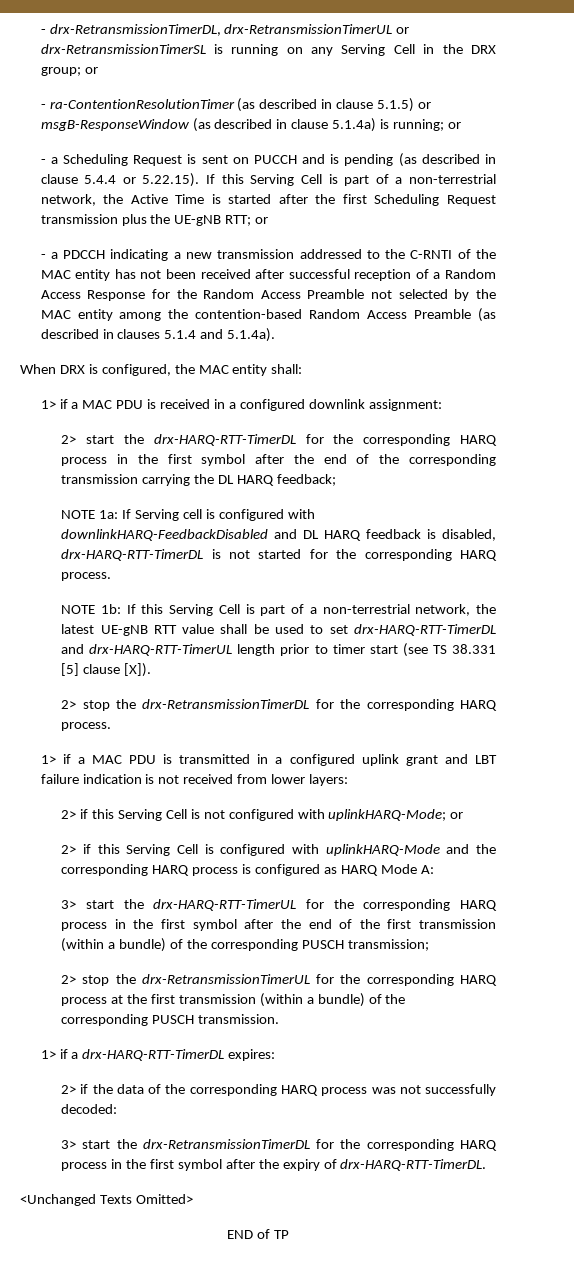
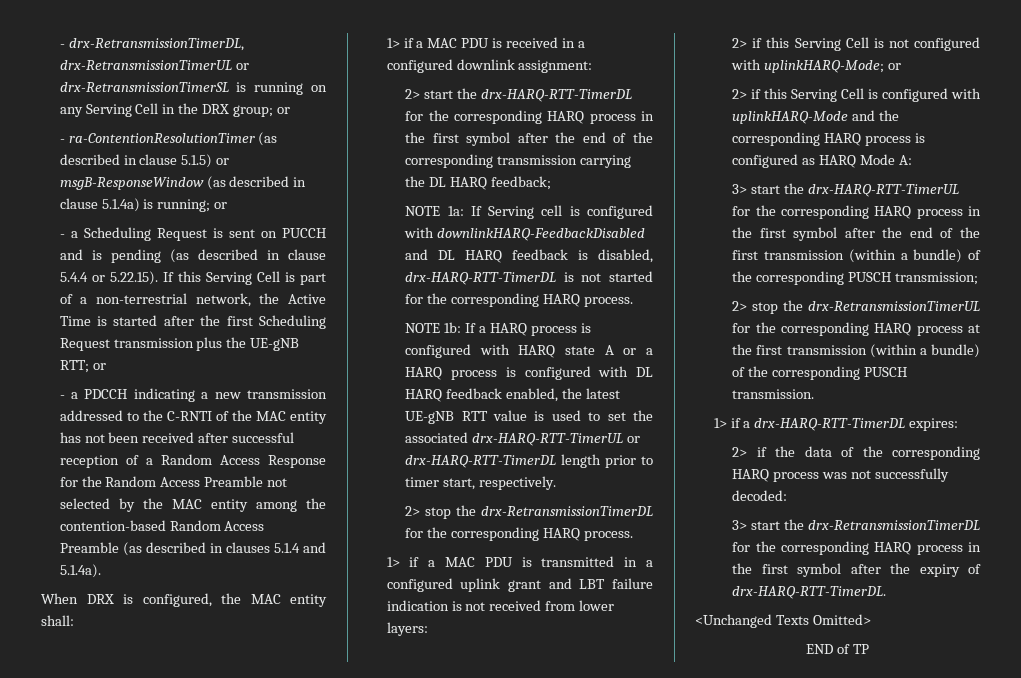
- NOTE 1b: If this Serving Cell is part of a non-terrestrial network, the latest UE-gNB RTT value shall be used to set drx-HARQ-RTT-TimerDL and drx-HARQ-RTT-TimerUL length prior to timer start (see TS 38.331 [5] clause [X]).
+ NOTE 1b: If a HARQ process is configured with HARQ state A or a HARQ process is configured with DL HARQ feedback enabled, the latest UE-gNB RTT value is used to set the associated drx-HARQ-RTT-TimerUL or drx-HARQ-RTT-TimerDL length prior to timer start, respectively.

